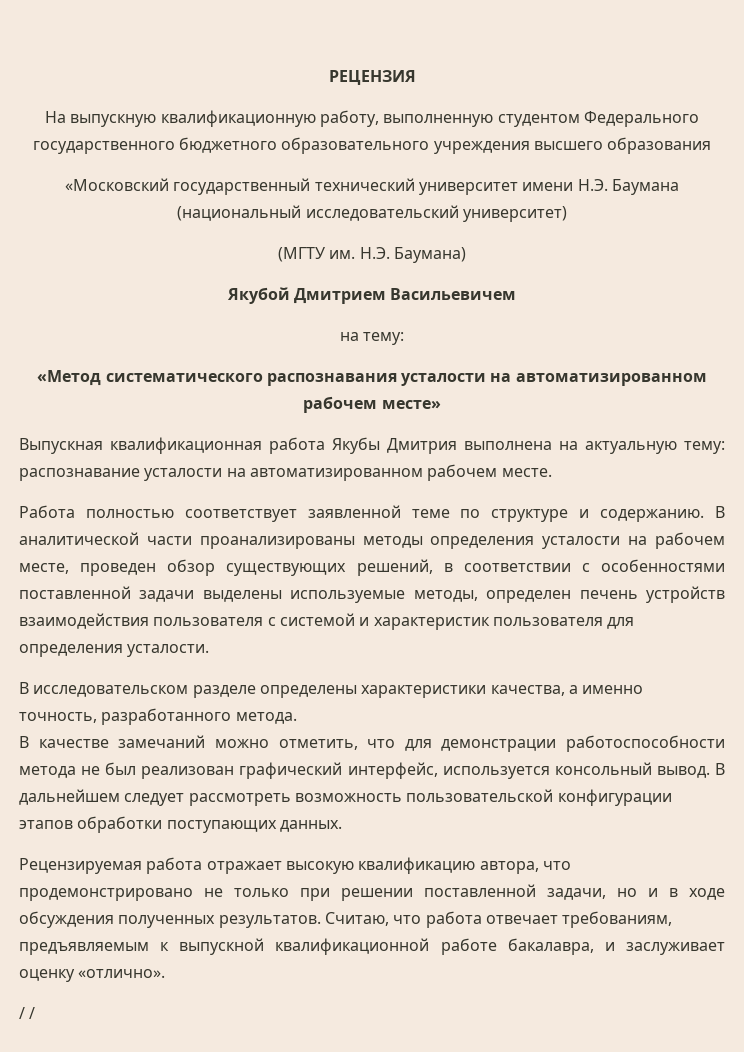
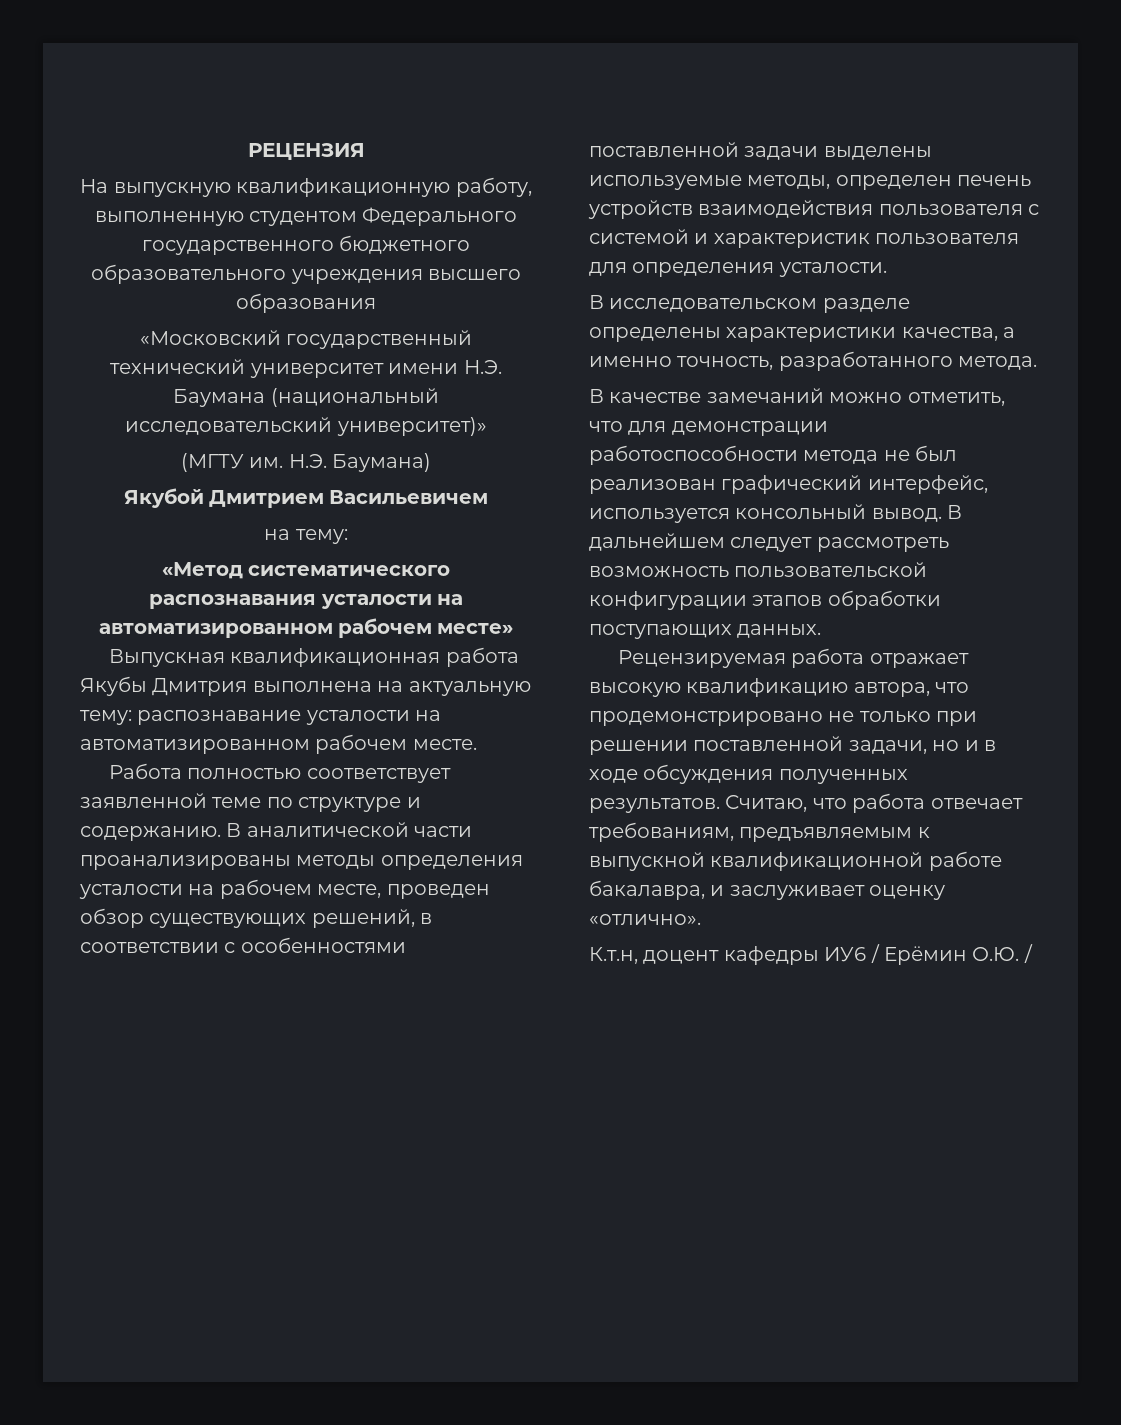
- «Московский государственный технический университет имени Н.Э. Баумана (национальный исследовательский университет)
+ «Московский государственный технический университет имени Н.Э. Баумана (национальный исследовательский университет)»
- / /
+ К.т.н, доцент кафедры ИУ6 / Ерёмин О.Ю. /

